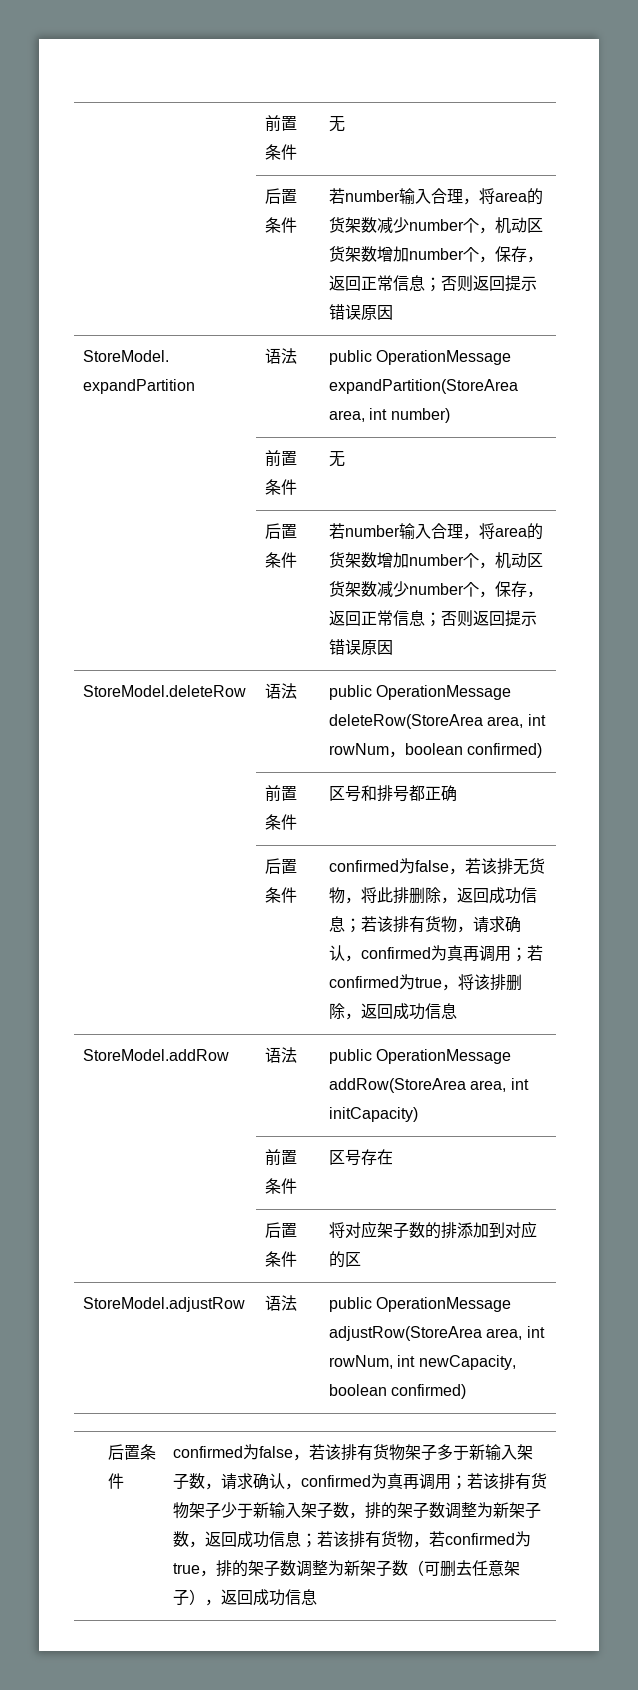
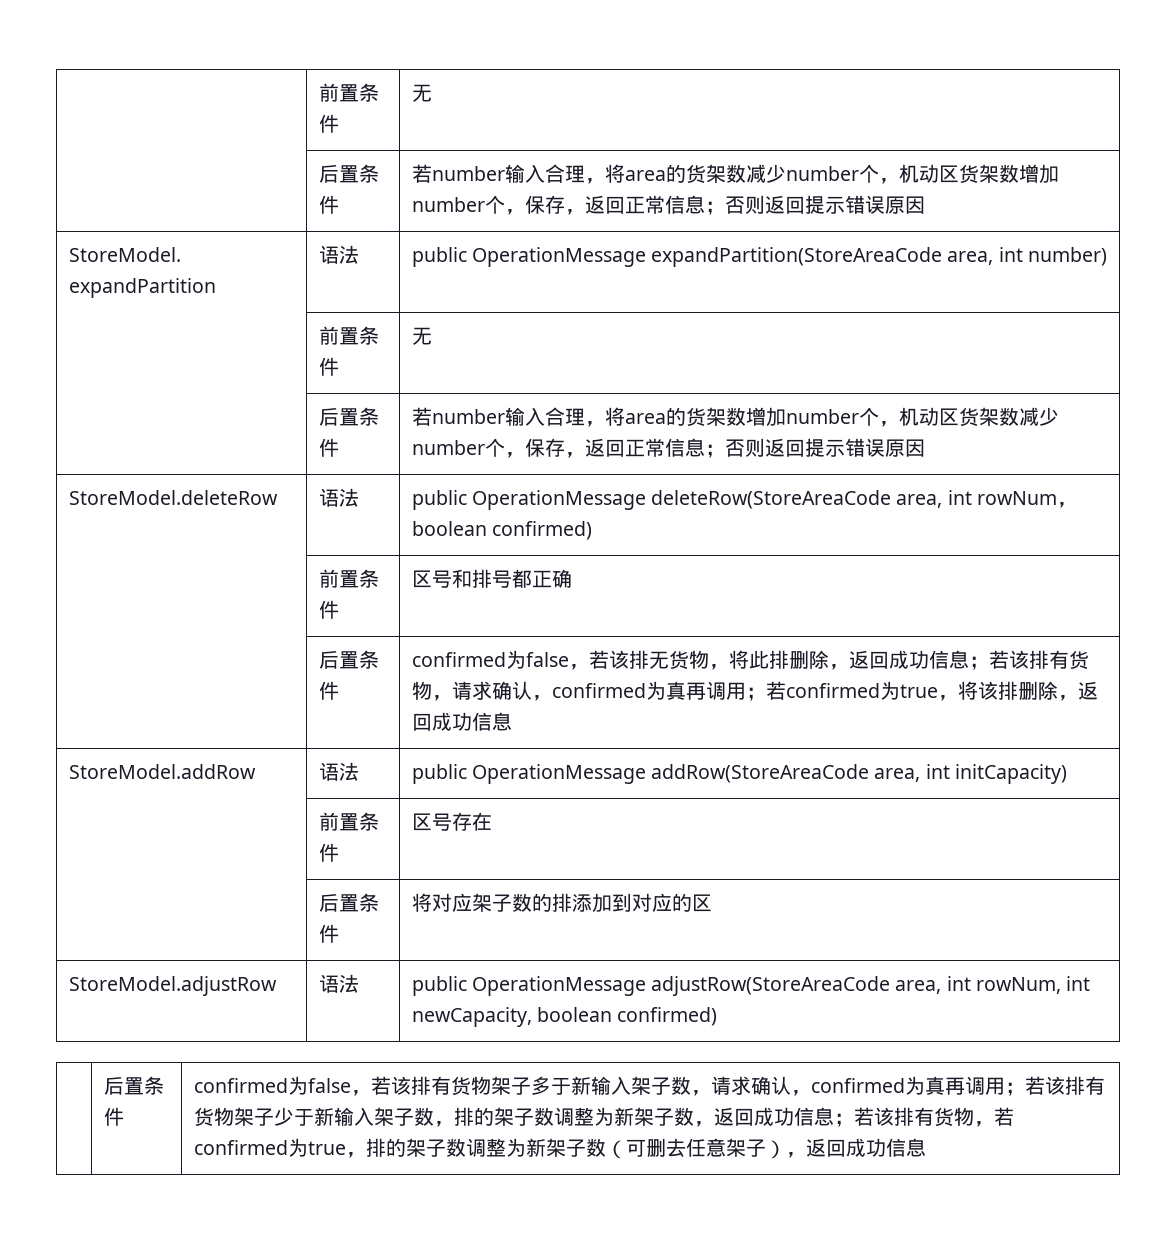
- StoreModel. expandPartition | 语法 | public OperationMessage expandPartition(StoreArea area, int number)
+ StoreModel. expandPartition | 语法 | public OperationMessage expandPartition(StoreAreaCode area, int number)
- StoreModel.deleteRow | 语法 | public OperationMessage deleteRow(StoreArea area, int rowNum，boolean confirmed)
+ StoreModel.deleteRow | 语法 | public OperationMessage deleteRow(StoreAreaCode area, int rowNum，boolean confirmed)
- StoreModel.addRow | 语法 | public OperationMessage addRow(StoreArea area, int initCapacity)
+ StoreModel.addRow | 语法 | public OperationMessage addRow(StoreAreaCode area, int initCapacity)
- StoreModel.adjustRow | 语法 | public OperationMessage adjustRow(StoreArea area, int rowNum, int newCapacity, boolean confirmed)
+ StoreModel.adjustRow | 语法 | public OperationMessage adjustRow(StoreAreaCode area, int rowNum, int newCapacity, boolean confirmed)

